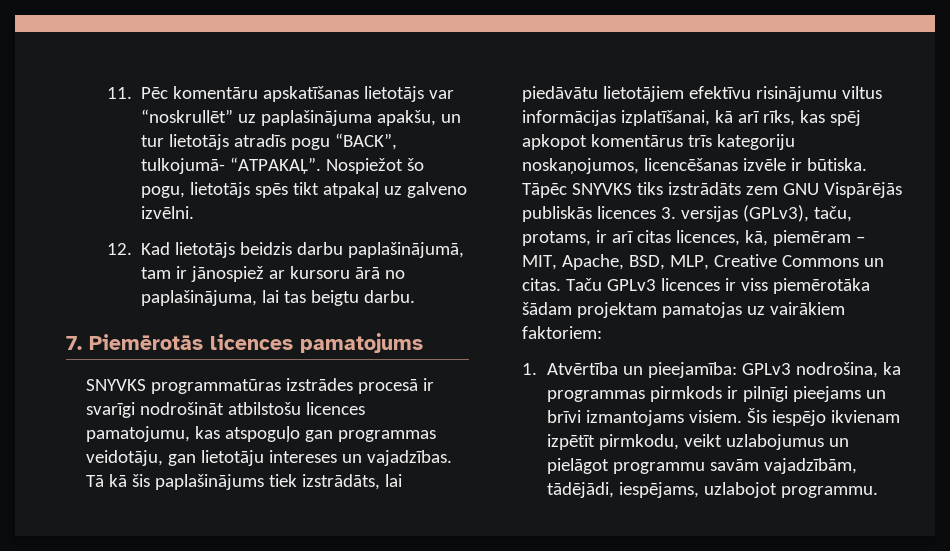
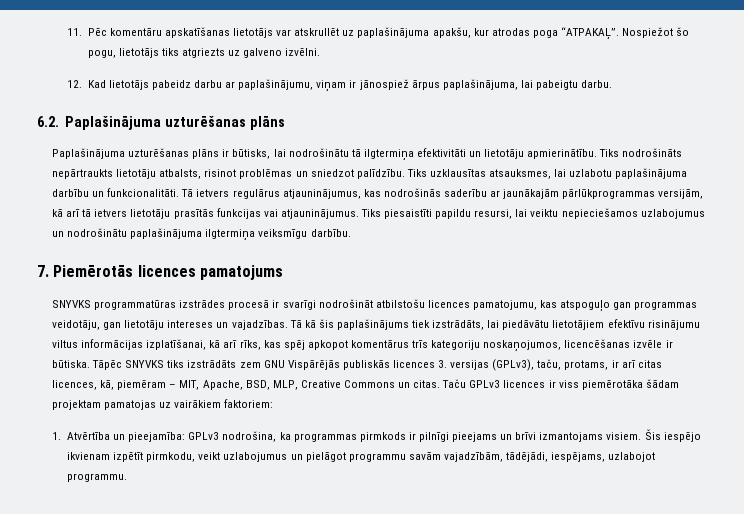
- 11. Pēc komentāru apskatīšanas lietotājs var “noskrullēt” uz paplašinājuma apakšu, un tur lietotājs atradīs pogu “BACK”, tulkojumā- “ATPAKAĻ”.
+ 11. Pēc komentāru apskatīšanas lietotājs var atskrullēt uz paplašinājuma apakšu, kur atrodas poga “ATPAKAĻ”.
- Nospiežot šo pogu, lietotājs spēs tikt atpakaļ uz galveno izvēlni.
+ Nospiežot šo pogu, lietotājs tiks atgriezts uz galveno izvēlni.
- 12. Kad lietotājs beidzis darbu paplašinājumā, tam ir jānospiež ar kursoru ārā no paplašinājuma, lai tas beigtu darbu.
+ 12. Kad lietotājs pabeidz darbu ar paplašinājumu, viņam ir jānospiež ārpus paplašinājuma, lai pabeigtu darbu.
+ 6.2. Paplašinājuma uzturēšanas plāns
+ Paplašinājuma uzturēšanas plāns ir būtisks, lai nodrošinātu tā ilgtermiņa efektivitāti un lietotāju apmierinātību. Tiks nodrošināts nepārtraukts lietotāju atbalsts, risinot problēmas un sniedzot palīdzību. Tiks uzklausītas atsauksmes, lai uzlabotu paplašinājuma darbību un funkcionalitāti. Tā ietvers regulārus atjauninājumus, kas nodrošinās saderību ar jaunākajām pārlūkprogrammas versijām, kā arī tā ietvers lietotāju prasītās funkcijas vai atjauninājumus. Tiks piesaistīti papildu resursi, lai veiktu nepieciešamos uzlabojumus un nodrošinātu paplašinājuma ilgtermiņa veiksmīgu darbību.

